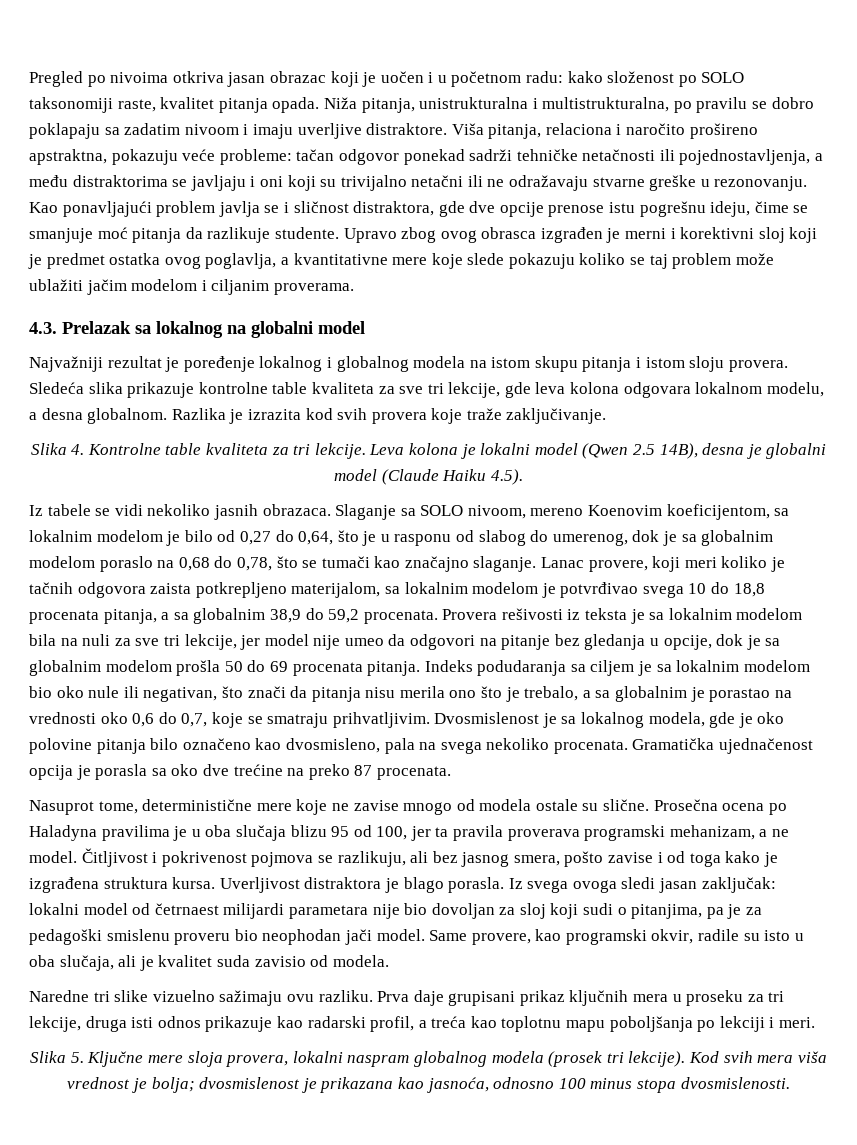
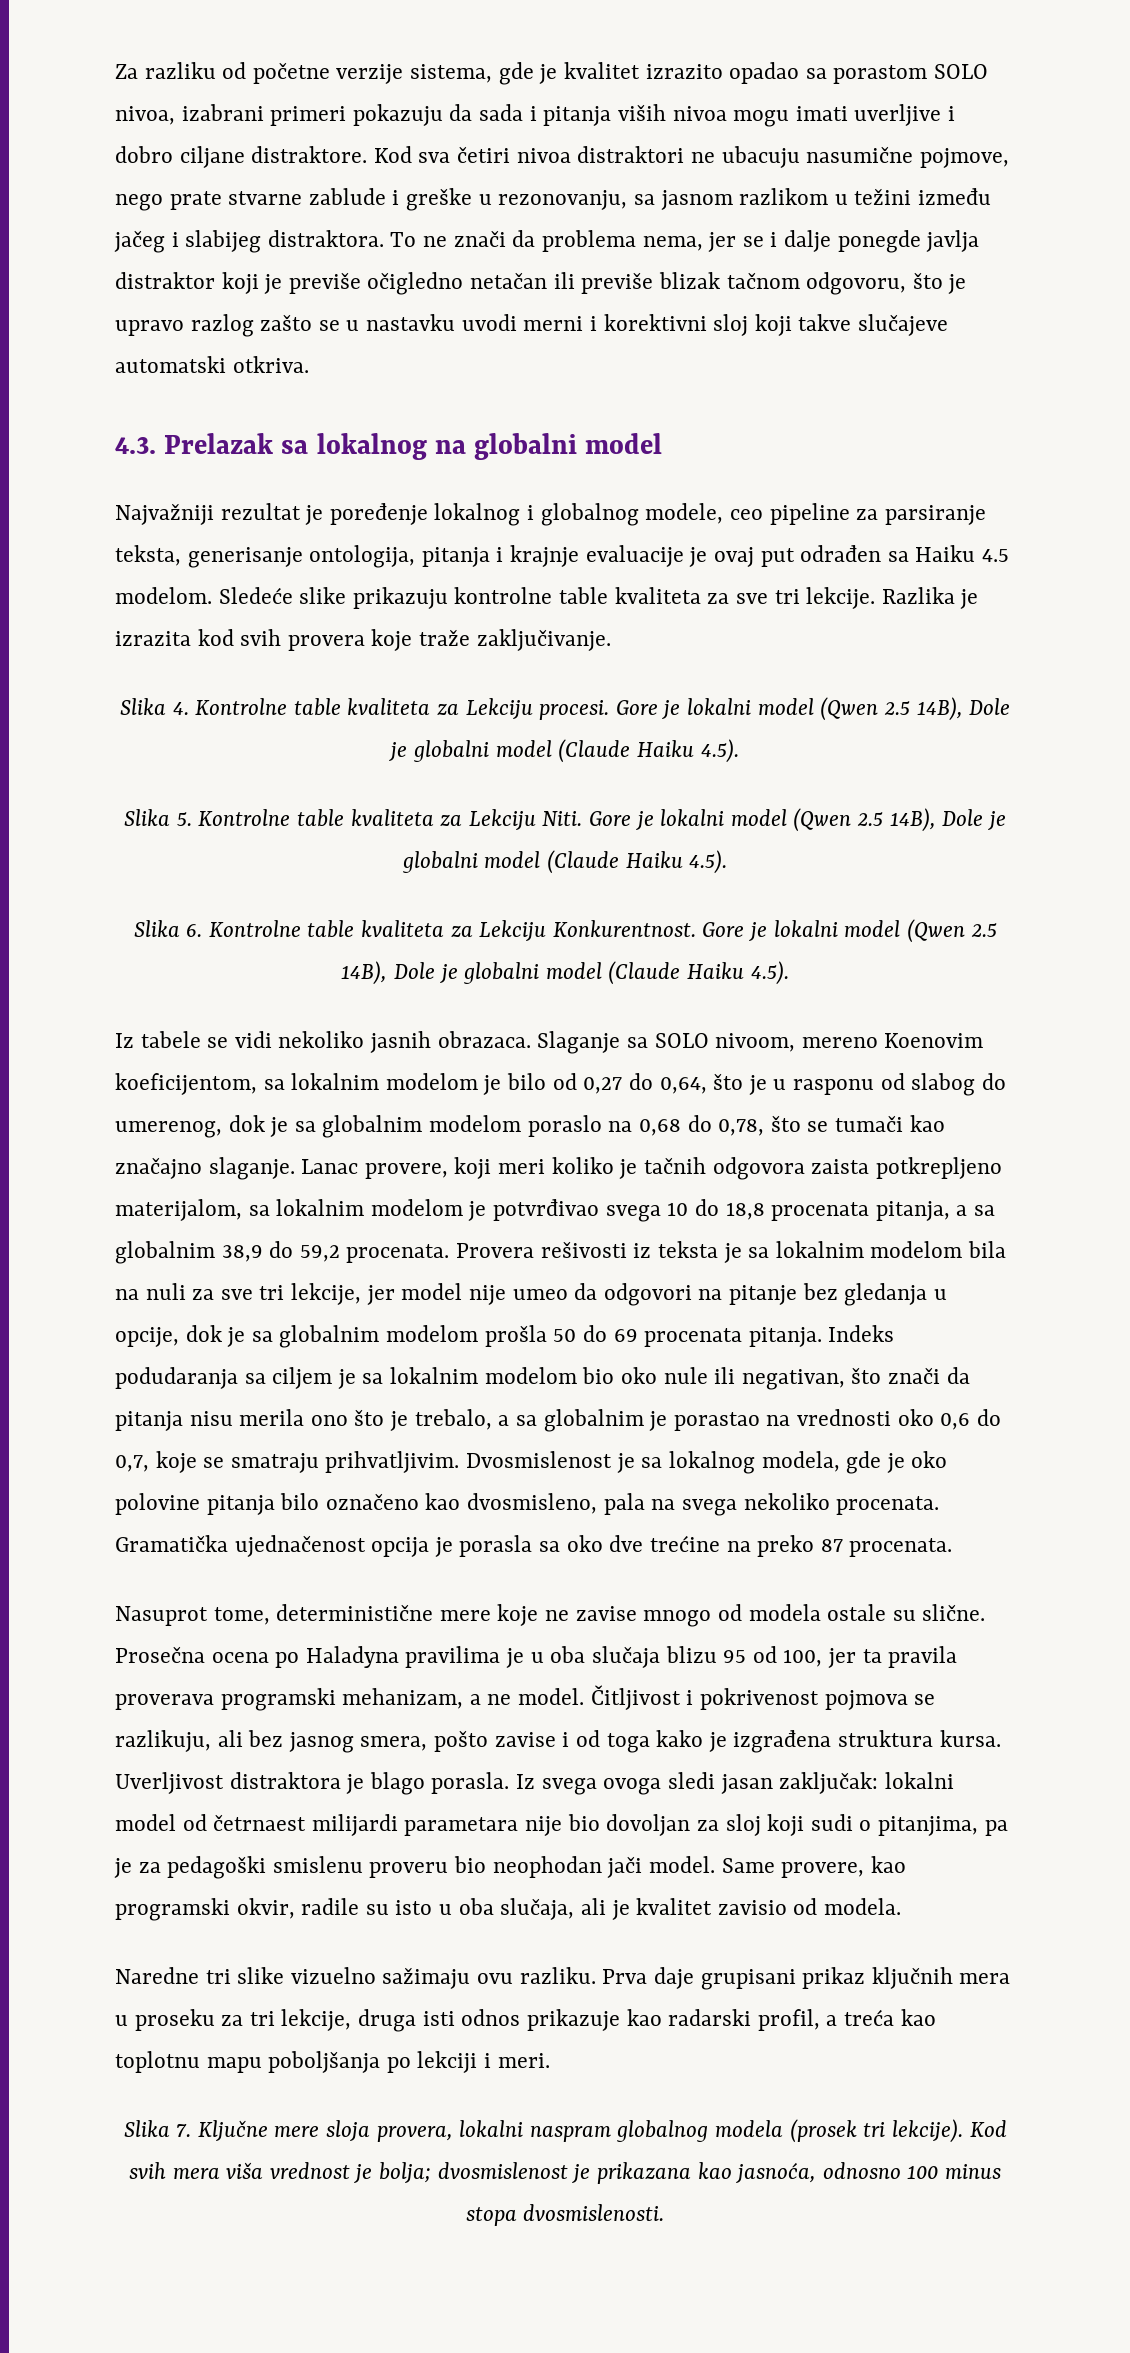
- Pregled po nivoima otkriva jasan obrazac koji je uočen i u početnom radu: kako složenost po SOLO taksonomiji raste, kvalitet pitanja opada. Niža pitanja, unistrukturalna i multistrukturalna, po pravilu se dobro poklapaju sa zadatim nivoom i imaju uverljive distraktore. Viša pitanja, relaciona i naročito prošireno apstraktna, pokazuju veće probleme: tačan odgovor ponekad sadrži tehničke netačnosti ili pojednostavljenja, a među distraktorima se javljaju i oni koji su trivijalno netačni ili ne odražavaju stvarne greške u rezonovanju. Kao ponavljajući problem javlja se i sličnost distraktora, gde dve opcije prenose istu pogrešnu ideju, čime se smanjuje moć pitanja da razlikuje studente. Upravo zbog ovog obrasca izgrađen je merni i korektivni sloj koji je predmet ostatka ovog poglavlja, a kvantitativne mere koje slede pokazuju koliko se taj problem može ublažiti jačim modelom i ciljanim proverama.
+ Za razliku od početne verzije sistema, gde je kvalitet izrazito opadao sa porastom SOLO nivoa, izabrani primeri pokazuju da sada i pitanja viših nivoa mogu imati uverljive i dobro ciljane distraktore. Kod sva četiri nivoa distraktori ne ubacuju nasumične pojmove, nego prate stvarne zablude i greške u rezonovanju, sa jasnom razlikom u težini između jačeg i slabijeg distraktora. To ne znači da problema nema, jer se i dalje ponegde javlja distraktor koji je previše očigledno netačan ili previše blizak tačnom odgovoru, što je upravo razlog zašto se u nastavku uvodi merni i korektivni sloj koji takve slučajeve automatski otkriva.
- Najvažniji rezultat je poređenje lokalnog i globalnog modela na istom skupu pitanja i istom sloju provera. Sledeća slika prikazuje kontrolne table kvaliteta za sve tri lekcije, gde leva kolona odgovara lokalnom modelu, a desna globalnom.
+ Najvažniji rezultat je poređenje lokalnog i globalnog modele, ceo pipeline za parsiranje teksta, generisanje ontologija, pitanja i krajnje evaluacije je ovaj put odrađen sa Haiku 4.5 modelom. Sledeće slike prikazuju kontrolne table kvaliteta za sve tri lekcije.
- Slika 4. Kontrolne table kvaliteta za tri lekcije. Leva kolona je lokalni model (Qwen 2.5 14B), desna je globalni model (Claude Haiku 4.5).
+ Slika 4. Kontrolne table kvaliteta za Lekciju procesi. Gore je lokalni model (Qwen 2.5 14B), Dole je globalni model (Claude Haiku 4.5).
+ Slika 5. Kontrolne table kvaliteta za Lekciju Niti. Gore je lokalni model (Qwen 2.5 14B), Dole je globalni model (Claude Haiku 4.5).
+ Slika 6. Kontrolne table kvaliteta za Lekciju Konkurentnost. Gore je lokalni model (Qwen 2.5 14B), Dole je globalni model (Claude Haiku 4.5).
- Same provere, kao programski okvir, radile su isto u oba slučaja, ali je kvalitet suda zavisio od modela.
+ Same provere, kao programski okvir, radile su isto u oba slučaja, ali je kvalitet zavisio od modela.
- Slika 5. Ključne mere sloja provera, lokalni naspram globalnog modela (prosek tri lekcije).
+ Slika 7. Ključne mere sloja provera, lokalni naspram globalnog modela (prosek tri lekcije).

